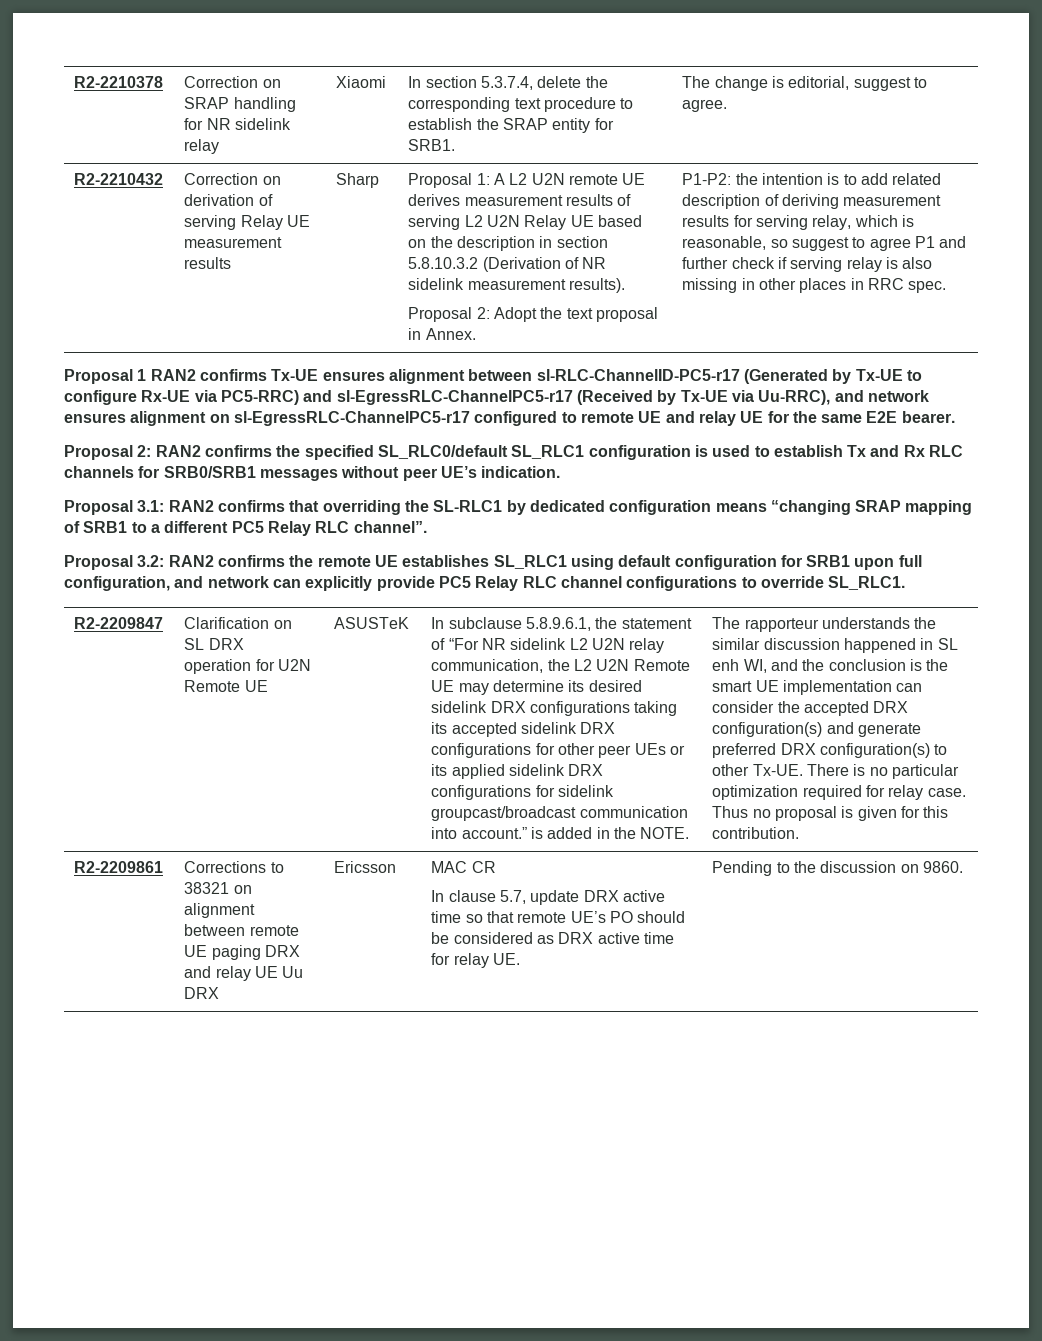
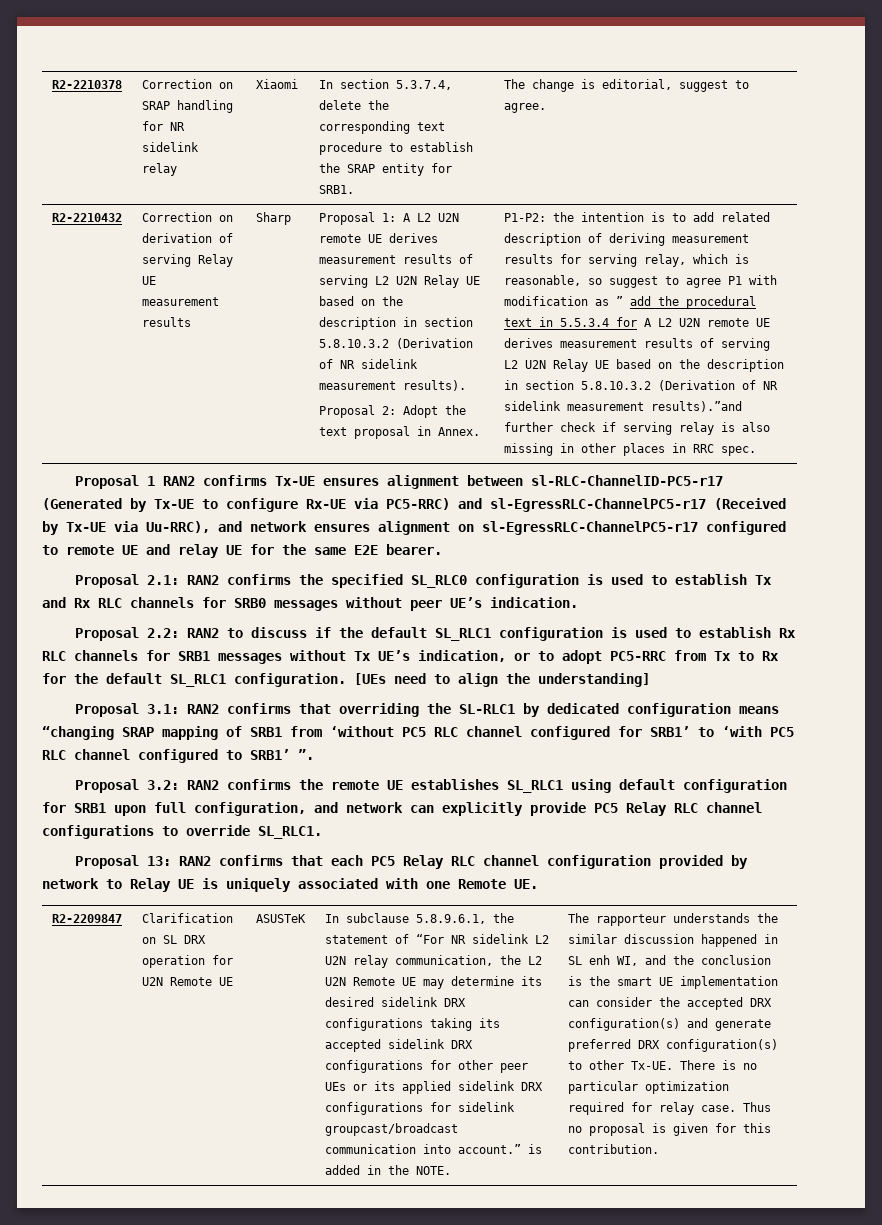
- P1-P2: the intention is to add related description of deriving measurement results for serving relay, which is reasonable, so suggest to agree P1 and further check if serving relay is also missing in other places in RRC spec.
+ P1-P2: the intention is to add related description of deriving measurement results for serving relay, which is reasonable, so suggest to agree P1 with modification as ” add the procedural text in 5.5.3.4 for A L2 U2N remote UE derives measurement results of serving L2 U2N Relay UE based on the description in section 5.8.10.3.2 (Derivation of NR sidelink measurement results).”and further check if serving relay is also missing in other places in RRC spec.
- Proposal 2: RAN2 confirms the specified SL_RLC0/default SL_RLC1 configuration is used to establish Tx and Rx RLC channels for SRB0/SRB1 messages without peer UE’s indication.
+ Proposal 2.1: RAN2 confirms the specified SL_RLC0 configuration is used to establish Tx and Rx RLC channels for SRB0 messages without peer UE’s indication.
+ Proposal 2.2: RAN2 to discuss if the default SL_RLC1 configuration is used to establish Rx RLC channels for SRB1 messages without Tx UE’s indication, or to adopt PC5-RRC from Tx to Rx for the default SL_RLC1 configuration. [UEs need to align the understanding]
- Proposal 3.1: RAN2 confirms that overriding the SL-RLC1 by dedicated configuration means “changing SRAP mapping of SRB1 to a different PC5 Relay RLC channel”.
+ Proposal 3.1: RAN2 confirms that overriding the SL-RLC1 by dedicated configuration means “changing SRAP mapping of SRB1 from ‘without PC5 RLC channel configured for SRB1’ to ‘with PC5 RLC channel configured to SRB1’ ”.
+ Proposal 13: RAN2 confirms that each PC5 Relay RLC channel configuration provided by network to Relay UE is uniquely associated with one Remote UE.
- R2-2209861 | Corrections to 38321 on alignment between remote UE paging DRX and relay UE Uu DRX | Ericsson | MAC CR
- In clause 5.7, update DRX active time so that remote UE’s PO should be considered as DRX active time for relay UE. | Pending to the discussion on 9860.

